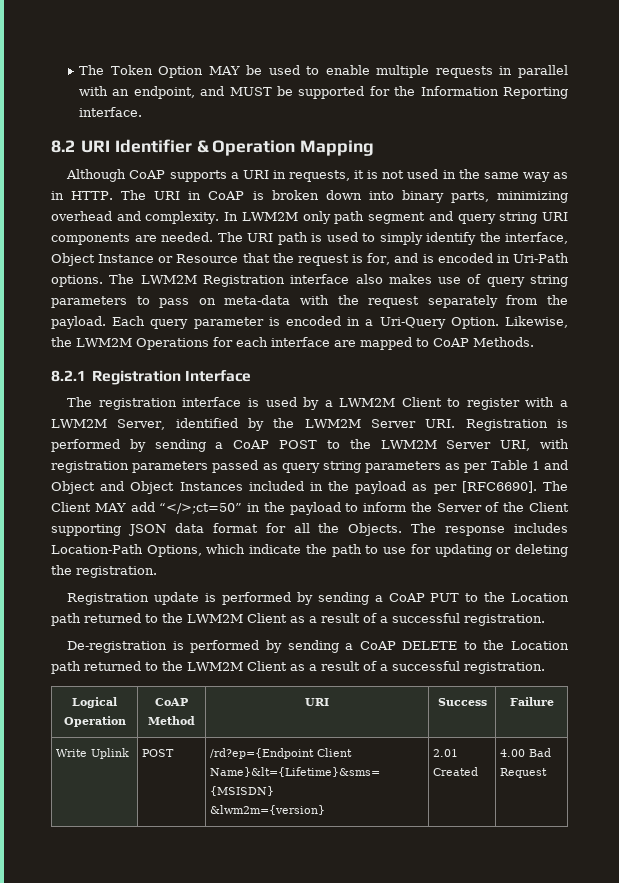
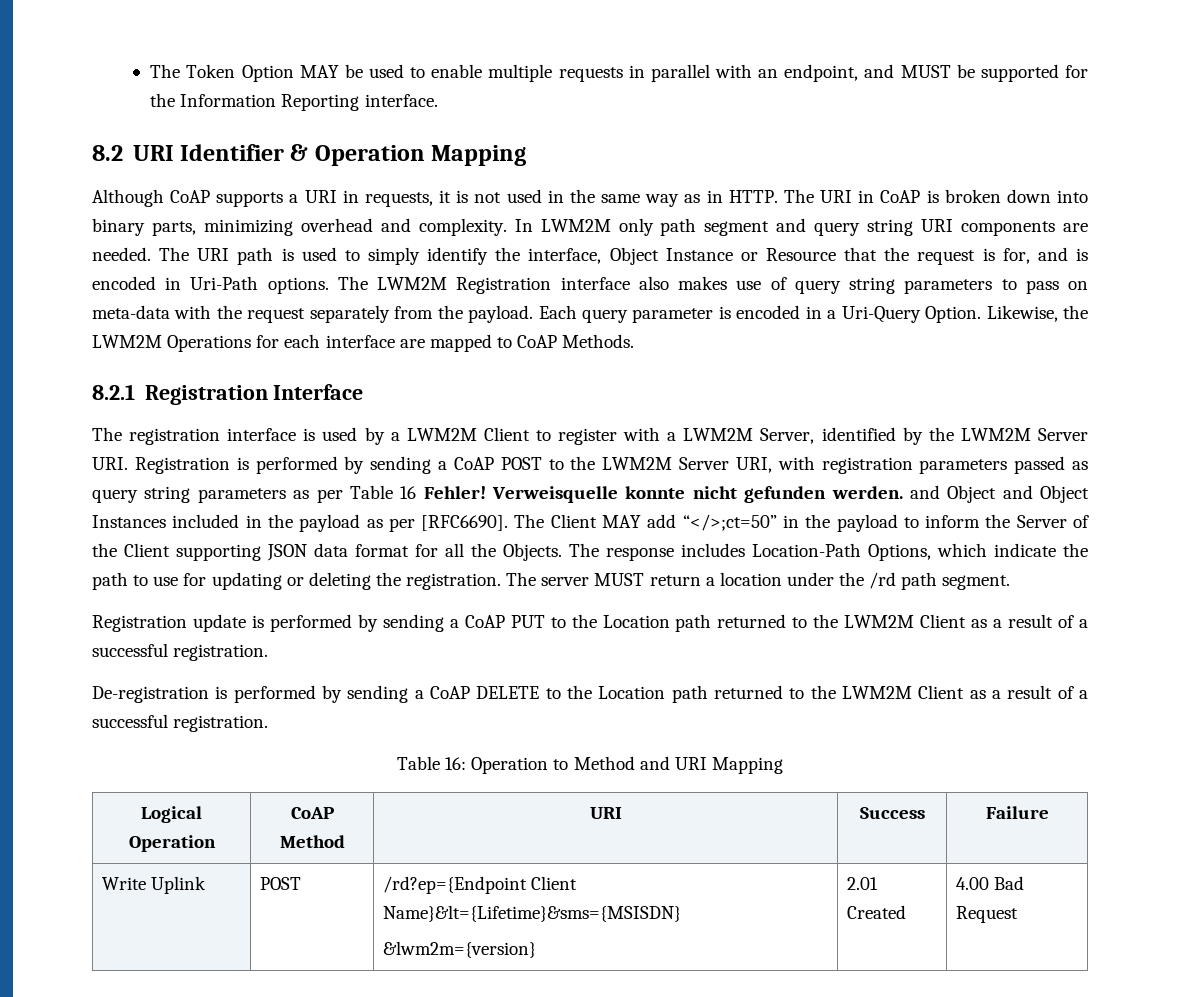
- The registration interface is used by a LWM2M Client to register with a LWM2M Server, identified by the LWM2M Server URI. Registration is performed by sending a CoAP POST to the LWM2M Server URI, with registration parameters passed as query string parameters as per Table 1 and Object and Object Instances included in the payload as per [RFC6690].
+ The registration interface is used by a LWM2M Client to register with a LWM2M Server, identified by the LWM2M Server URI. Registration is performed by sending a CoAP POST to the LWM2M Server URI, with registration parameters passed as query string parameters as per Table 16 Fehler! Verweisquelle konnte nicht gefunden werden. and Object and Object Instances included in the payload as per [RFC6690].
+ The server MUST return a location under the /rd path segment.
+ Table 16: Operation to Method and URI Mapping

